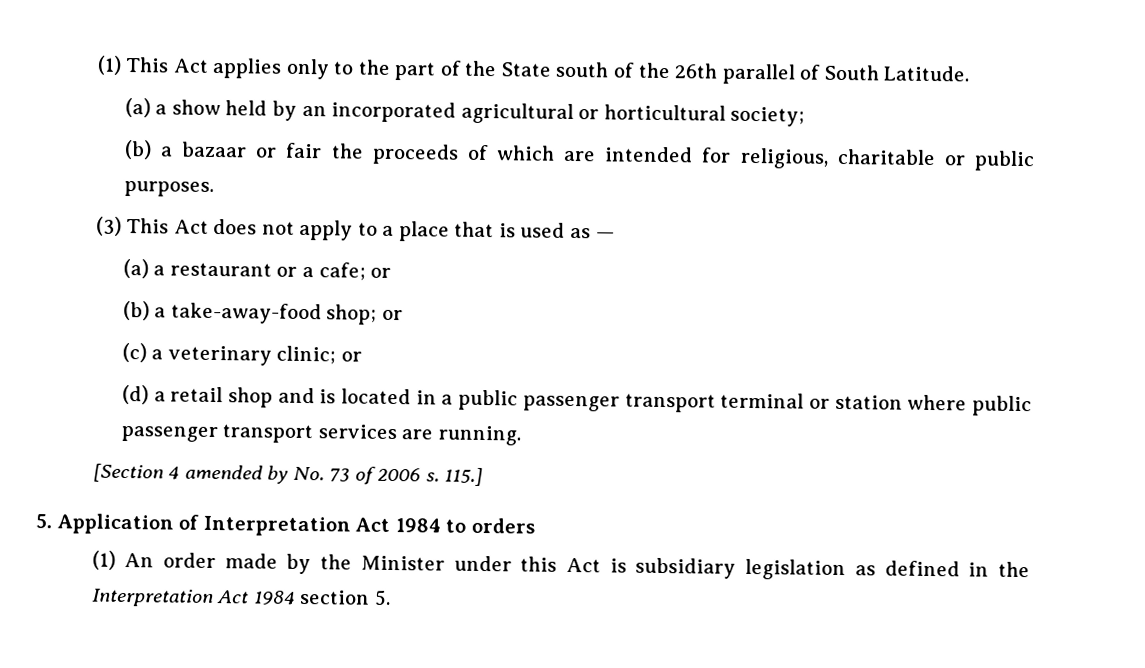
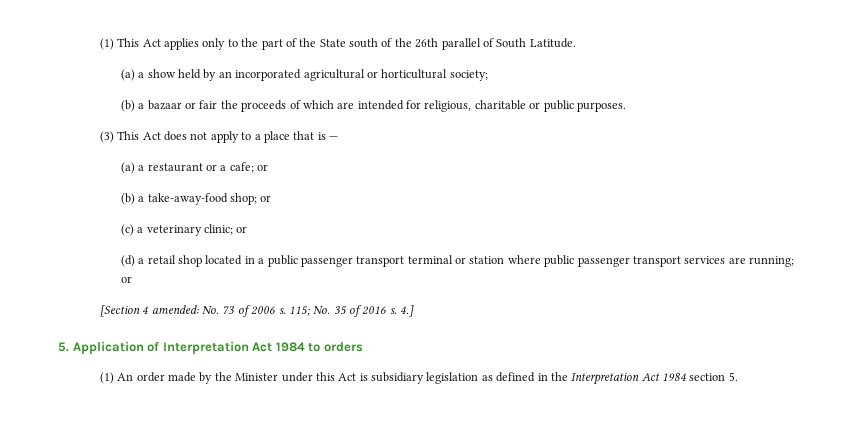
- (3) This Act does not apply to a place that is used as —
+ (3) This Act does not apply to a place that is —
- (d) a retail shop and is located in a public passenger transport terminal or station where public passenger transport services are running.
+ (d) a retail shop located in a public passenger transport terminal or station where public passenger transport services are running; or
- [Section 4 amended by No. 73 of 2006 s.
+ [Section 4 amended: No. 73 of 2006 s.
- 115.]
+ 115; No. 35 of 2016 s. 4.]

